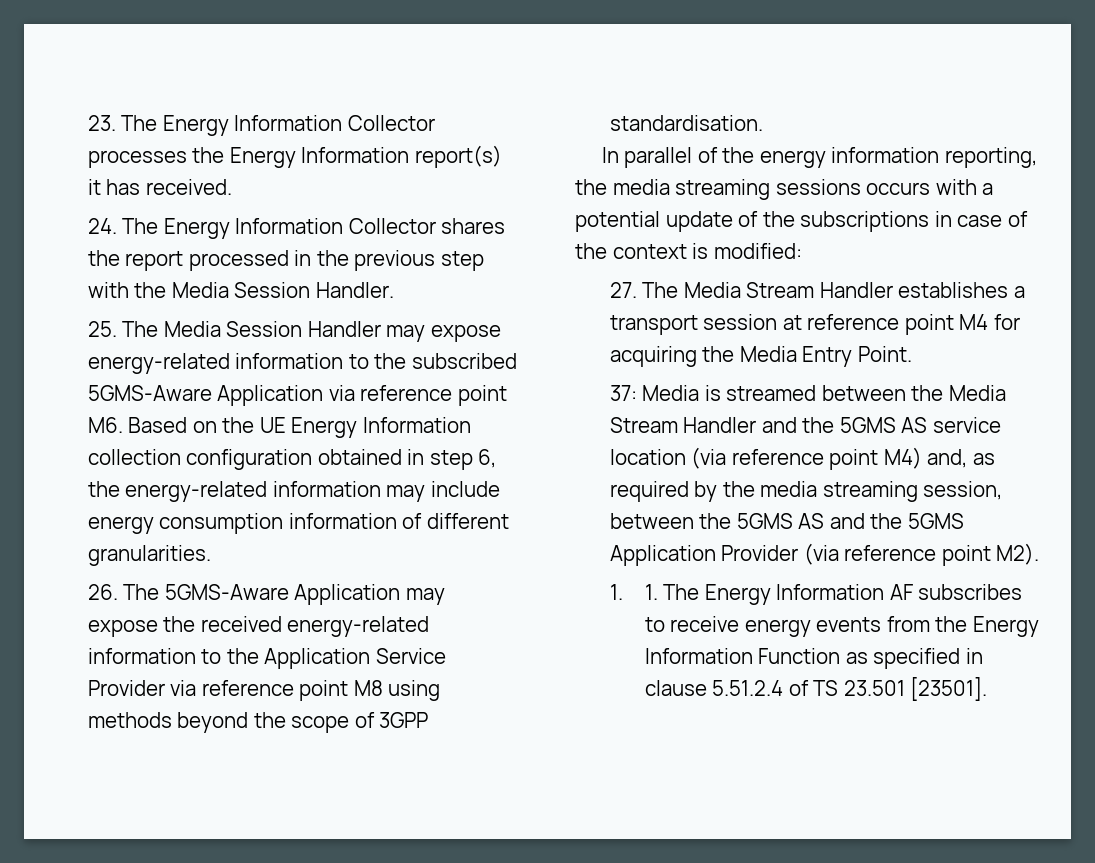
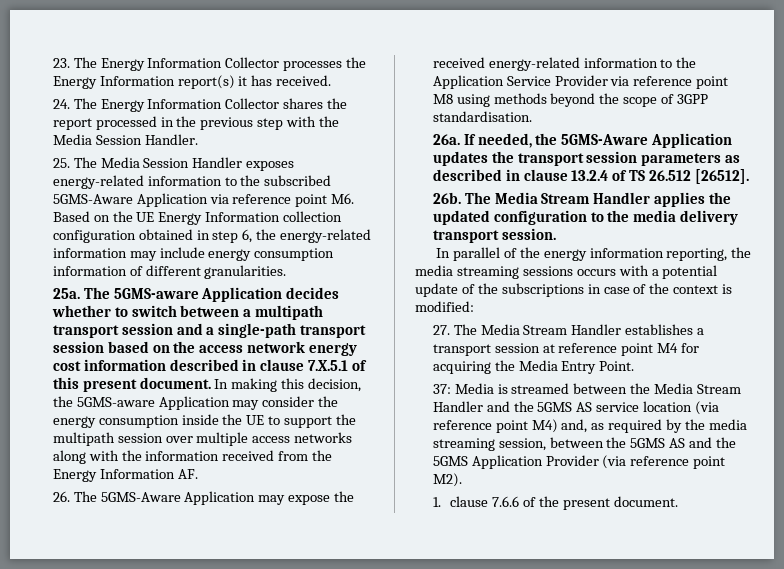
- 25. The Media Session Handler may expose energy-related information to the subscribed 5GMS-Aware Application via reference point M6. Based on the UE Energy Information collection configuration obtained in step 6, the energy-related information may include energy consumption information of different granularities.
+ 25. The Media Session Handler exposes energy-related information to the subscribed 5GMS-Aware Application via reference point M6. Based on the UE Energy Information collection configuration obtained in step 6, the energy-related information may include energy consumption information of different granularities.
+ 25a. The 5GMS-aware Application decides whether to switch between a multipath transport session and a single-path transport session based on the access network energy cost information described in clause 7.X.5.1 of this present document. In making this decision, the 5GMS-aware Application may consider the energy consumption inside the UE to support the multipath session over multiple access networks along with the information received from the Energy Information AF.
+ 26a. If needed, the 5GMS-Aware Application updates the transport session parameters as described in clause 13.2.4 of TS 26.512 [26512].
+ 26b. The Media Stream Handler applies the updated configuration to the media delivery transport session.
- 1. 1. The Energy Information AF subscribes to receive energy events from the Energy Information Function as specified in clause 5.51.2.4 of TS 23.501 [23501].
+ 1. clause 7.6.6 of the present document.

